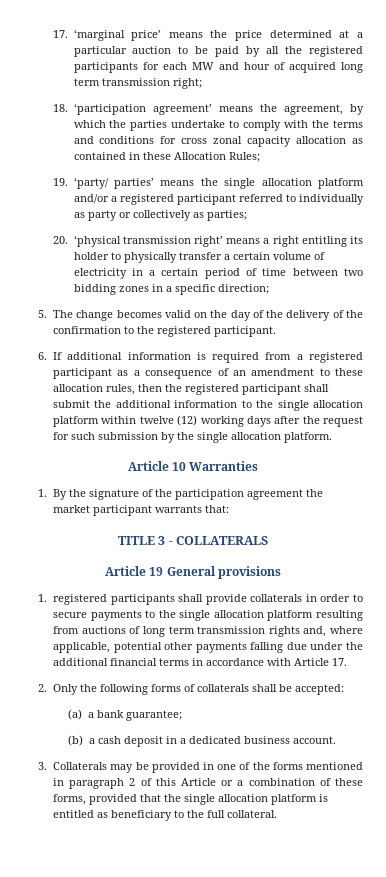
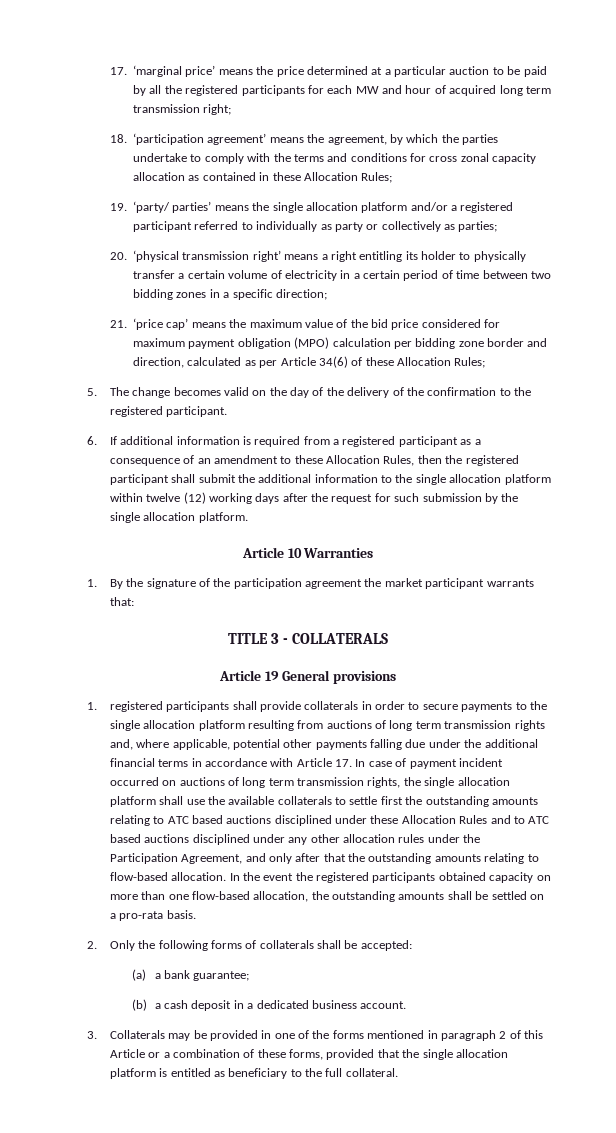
+ 21. ‘price cap’ means the maximum value of the bid price considered for maximum payment obligation (MPO) calculation per bidding zone border and direction, calculated as per Article 34(6) of these Allocation Rules;
- 6. If additional information is required from a registered participant as a consequence of an amendment to these allocation rules, then the registered participant shall submit the additional information to the single allocation platform within twelve (12) working days after the request for such submission by the single allocation platform.
+ 6. If additional information is required from a registered participant as a consequence of an amendment to these Allocation Rules, then the registered participant shall submit the additional information to the single allocation platform within twelve (12) working days after the request for such submission by the single allocation platform.
- 1. registered participants shall provide collaterals in order to secure payments to the single allocation platform resulting from auctions of long term transmission rights and, where applicable, potential other payments falling due under the additional financial terms in accordance with Article 17.
+ 1. registered participants shall provide collaterals in order to secure payments to the single allocation platform resulting from auctions of long term transmission rights and, where applicable, potential other payments falling due under the additional financial terms in accordance with Article 17. In case of payment incident occurred on auctions of long term transmission rights, the single allocation platform shall use the available collaterals to settle first the outstanding amounts relating to ATC based auctions disciplined under these Allocation Rules and to ATC based auctions disciplined under any other allocation rules under the Participation Agreement, and only after that the outstanding amounts relating to flow-based allocation. In the event the registered participants obtained capacity on more than one flow-based allocation, the outstanding amounts shall be settled on a pro-rata basis.

